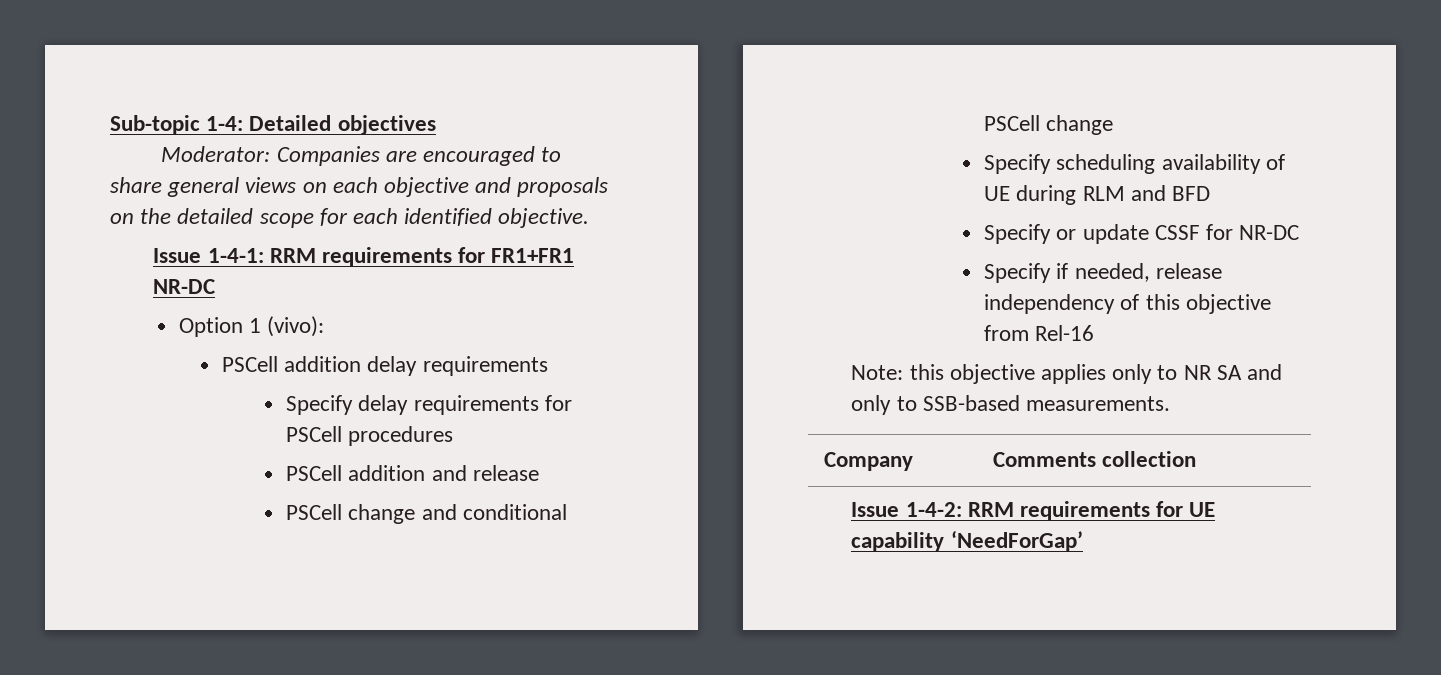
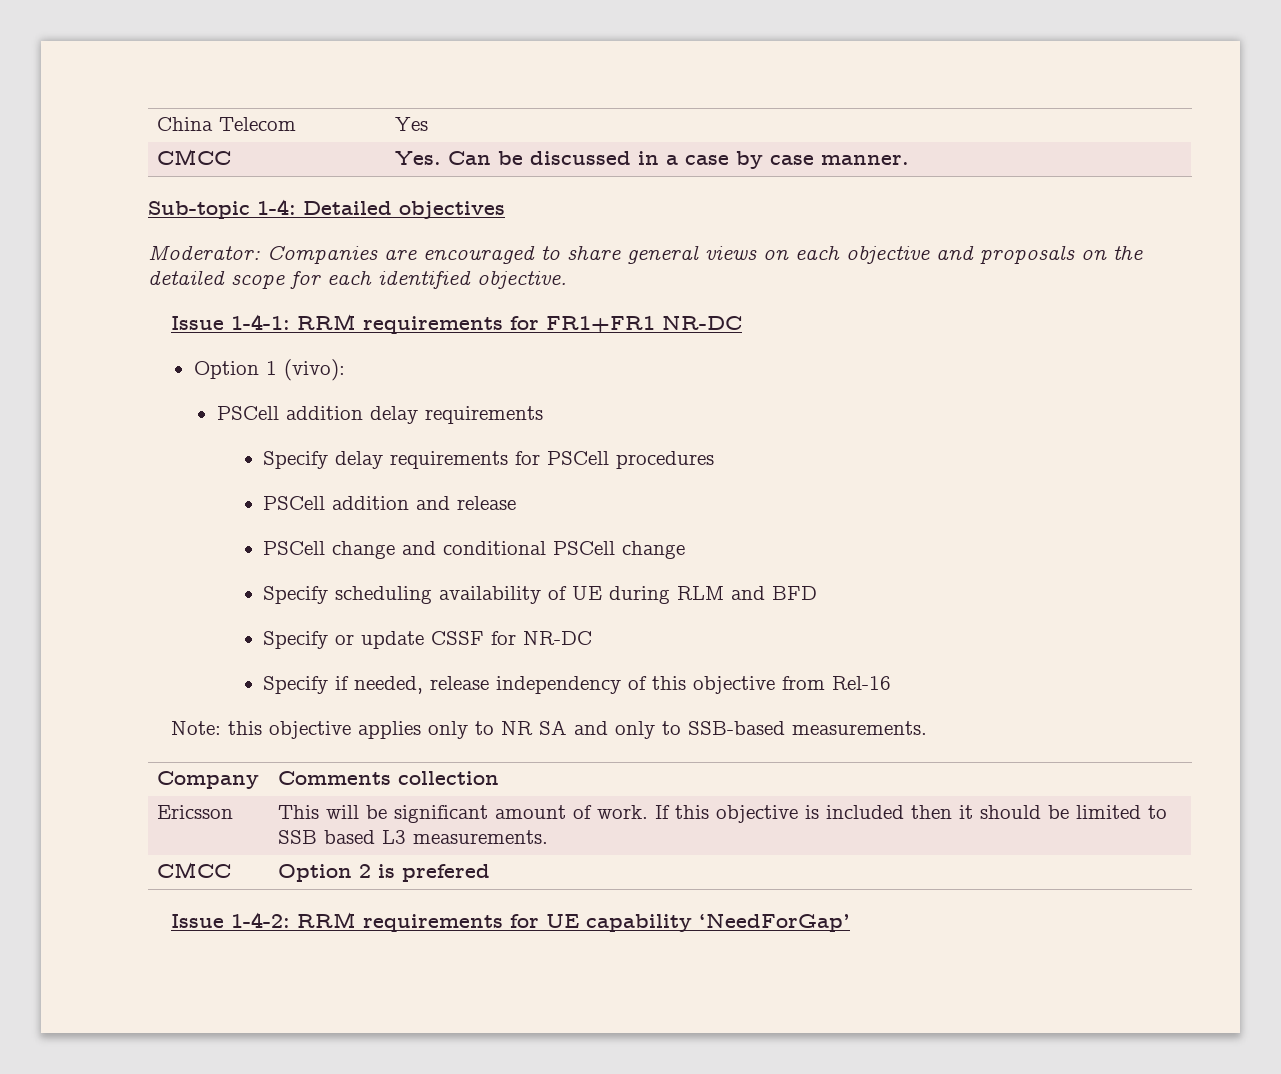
+ China Telecom | Yes
+ CMCC | Yes. Can be discussed in a case by case manner.
+ Ericsson | This will be significant amount of work. If this objective is included then it should be limited to SSB based L3 measurements.
+ CMCC | Option 2 is prefered

